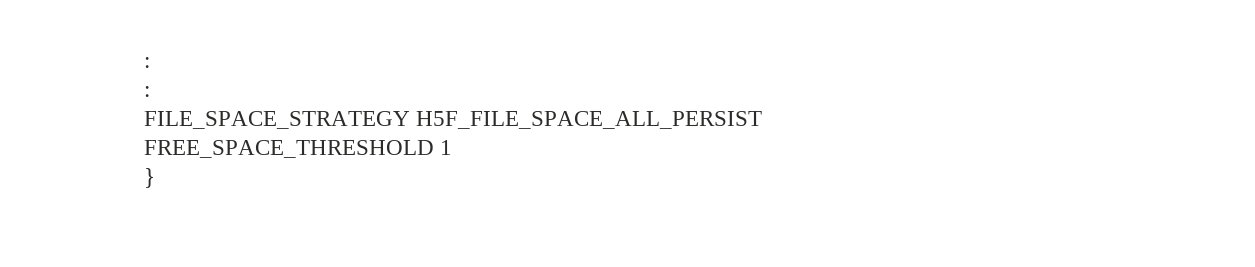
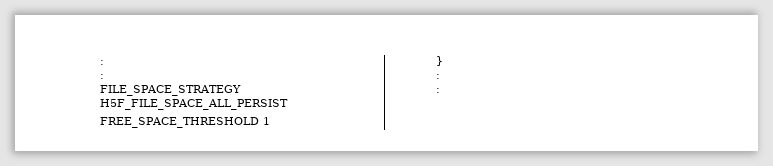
  }
+ :
+ :

